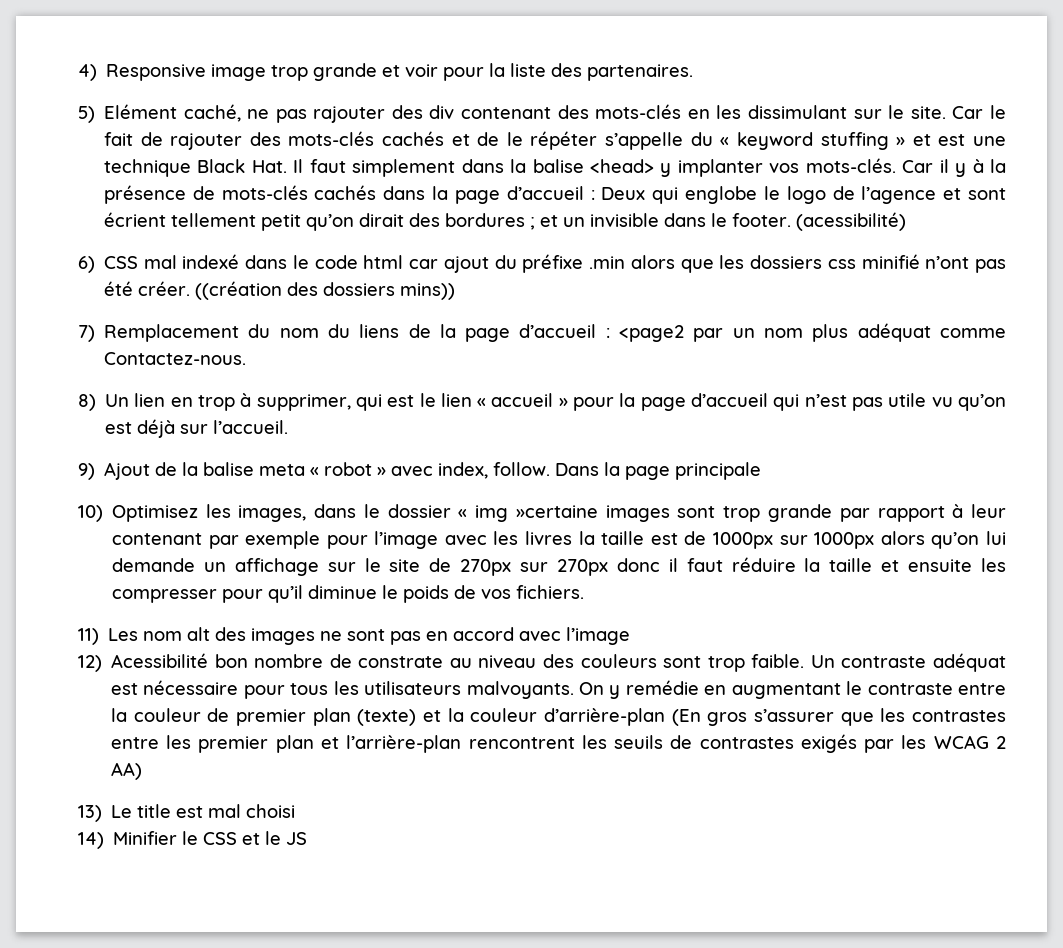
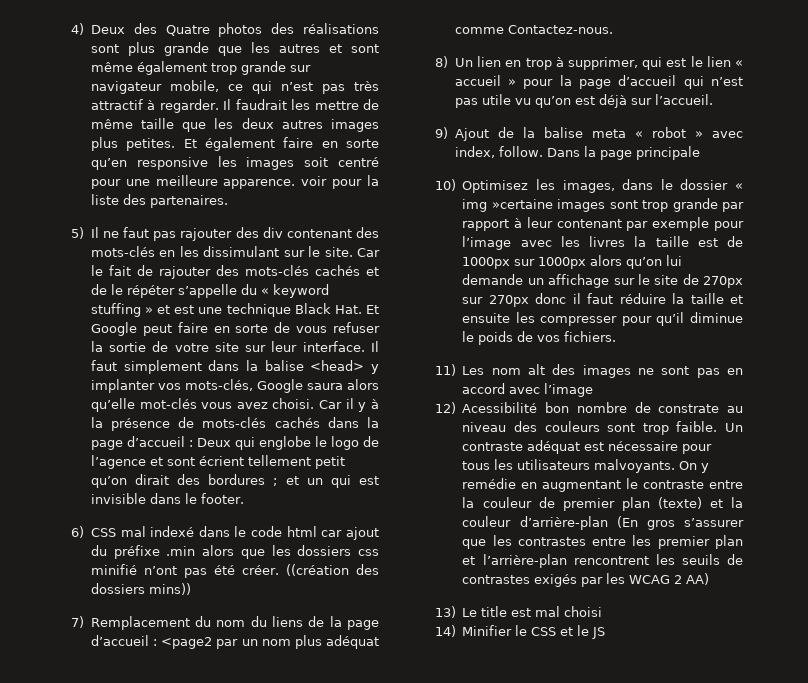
- 4) Responsive image trop grande et voir pour la liste des partenaires.
+ 4) Deux des Quatre photos des réalisations sont plus grande que les autres et sont même également trop grande sur navigateur mobile, ce qui n’est pas très attractif à regarder. Il faudrait les mettre de même taille que les deux autres images plus petites. Et également faire en sorte qu’en responsive les images soit centré pour une meilleure apparence. voir pour la liste des partenaires.
- 5) Elément caché, ne pas rajouter des div contenant des mots-clés en les dissimulant sur le site.
+ 5) Il ne faut pas rajouter des div contenant des mots-clés en les dissimulant sur le site.
- Car le fait de rajouter des mots-clés cachés et de le répéter s’appelle du « keyword stuffing » et est une technique Black Hat. Il faut simplement dans la balise <head> y implanter vos mots-clés.
+ Car le fait de rajouter des mots-clés cachés et de le répéter s’appelle du « keyword stuffing » et est une technique Black Hat. Et Google peut faire en sorte de vous refuser la sortie de votre site sur leur interface. Il faut simplement dans la balise <head> y implanter vos mots-clés, Google saura alors qu’elle mot-clés vous avez choisi.
- Car il y à la présence de mots-clés cachés dans la page d’accueil : Deux qui englobe le logo de l’agence et sont écrient tellement petit qu’on dirait des bordures ; et un invisible dans le footer. (acessibilité)
+ Car il y à la présence de mots-clés cachés dans la page d’accueil : Deux qui englobe le logo de l’agence et sont écrient tellement petit qu’on dirait des bordures ; et un qui est invisible dans le footer.

